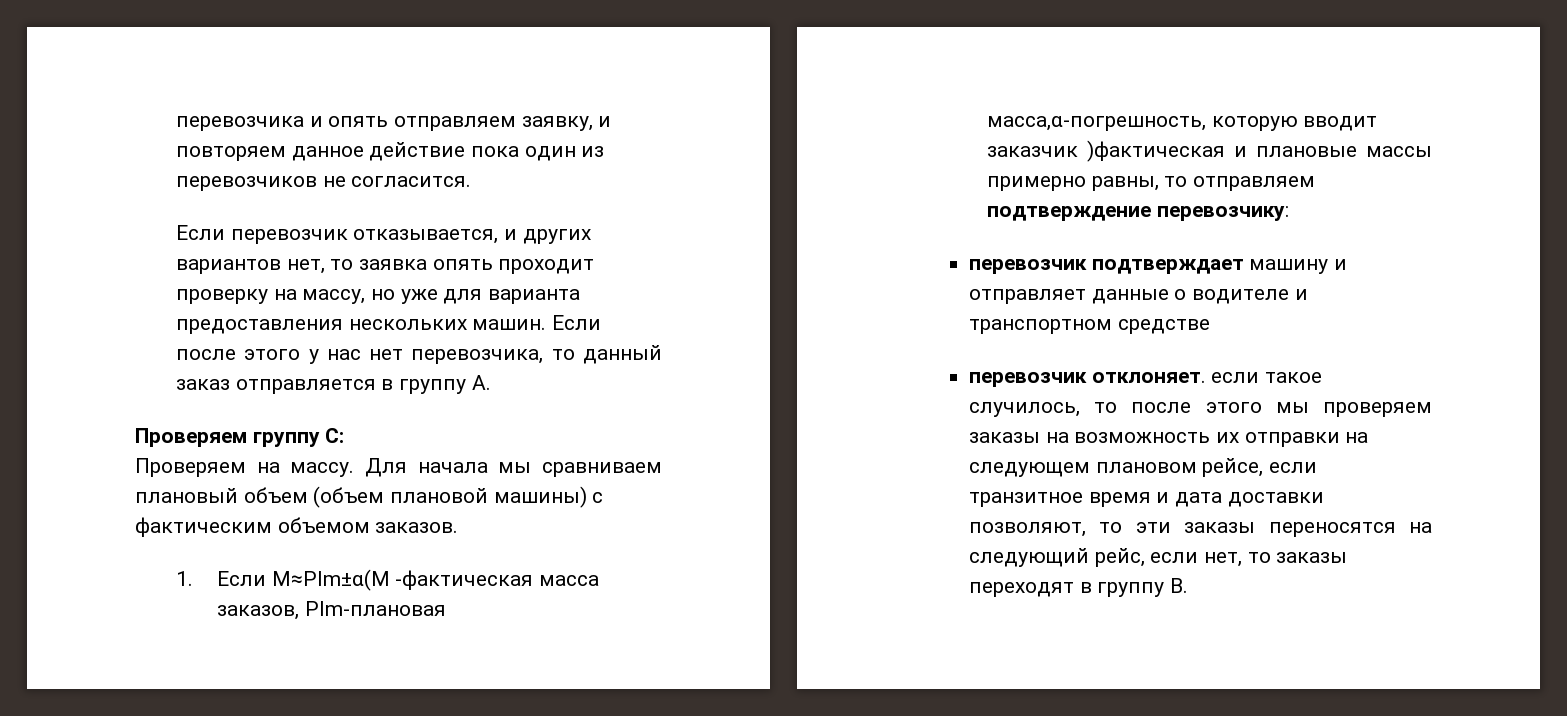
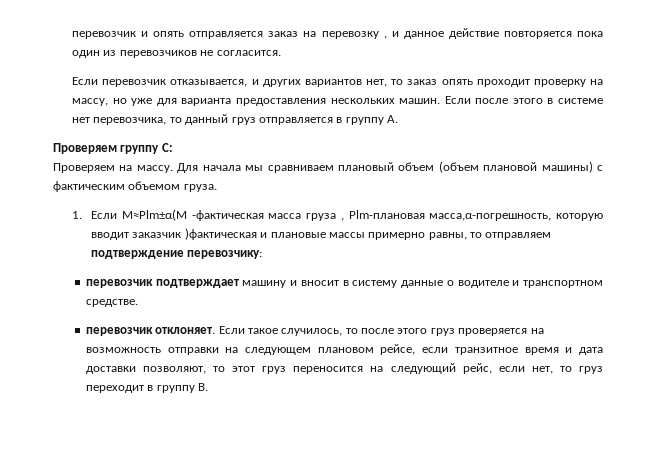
- перевозчика и опять отправляем заявку, и повторяем данное действие пока один из перевозчиков не согласится.
+ перевозчик и опять отправляется заказ на перевозку , и данное действие повторяется пока один из перевозчиков не согласится.
- Если перевозчик отказывается, и других вариантов нет, то заявка опять проходит проверку на массу, но уже для варианта предоставления нескольких машин.
+ Если перевозчик отказывается, и других вариантов нет, то заказ опять проходит проверку на массу, но уже для варианта предоставления нескольких машин.
- Если после этого у нас нет перевозчика, то данный заказ отправляется в группу А.
+ Если после этого в системе нет перевозчика, то данный груз отправляется в группу А.
- Для начала мы сравниваем плановый объем (объем плановой машины) с фактическим объемом заказов.
+ Для начала мы сравниваем плановый объем (объем плановой машины) с фактическим объемом груза.
- 1. Если M≈Plm±α(M -фактическая масса заказов, Plm-плановая масса,α-погрешность, которую вводит заказчик )фактическая и плановые массы примерно равны, то отправляем подтверждение перевозчику:
+ 1. Если M≈Plm±α(M -фактическая масса груза , Plm-плановая масса,α-погрешность, которую вводит заказчик )фактическая и плановые массы примерно равны, то отправляем подтверждение перевозчику:
- перевозчик подтверждает машину и отправляет данные о водителе и транспортном средстве
+ перевозчик подтверждает машину и вносит в систему данные о водителе и транспортном средстве.
- перевозчик отклоняет. если такое случилось, то после этого мы проверяем заказы на возможность их отправки на следующем плановом рейсе, если транзитное время и дата доставки позволяют, то эти заказы переносятся на следующий рейс, если нет, то заказы переходят в группу В.
+ перевозчик отклоняет. Если такое случилось, то после этого груз проверяется на возможность отправки на следующем плановом рейсе, если транзитное время и дата доставки позволяют, то этот груз переносится на следующий рейс, если нет, то груз переходит в группу В.

